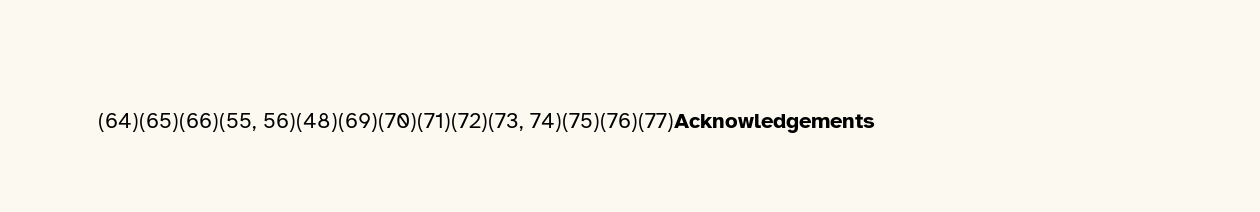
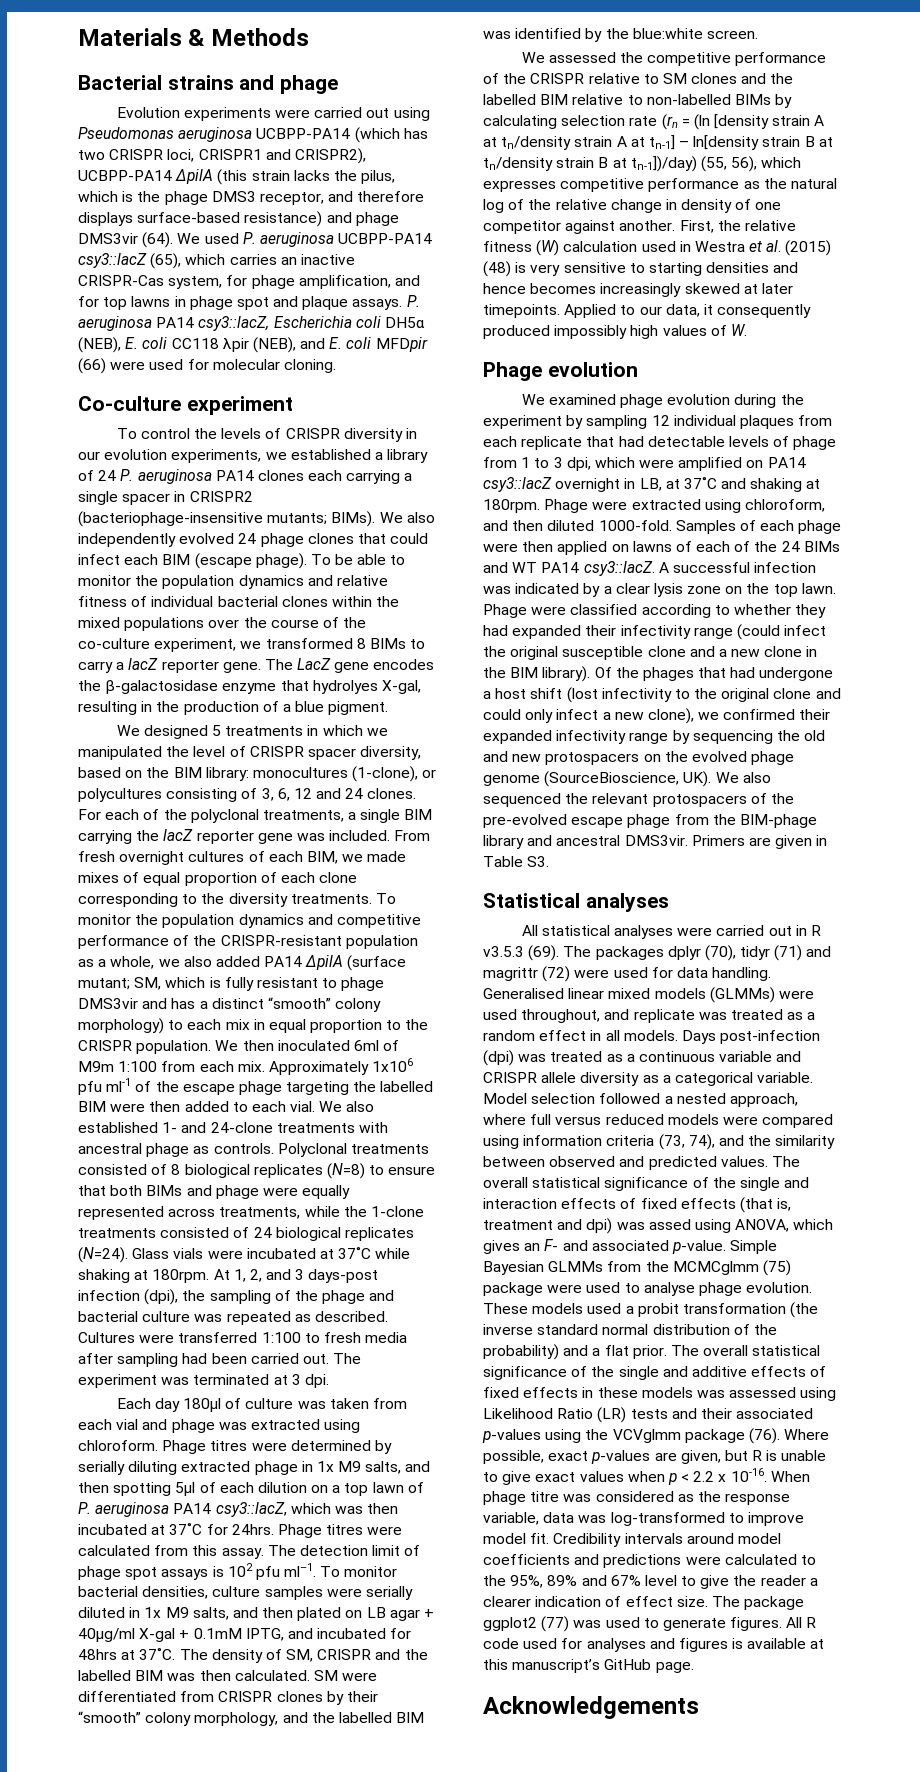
- (64)(65)(66)(55, 56)(48)(69)(70)(71)(72)(73, 74)(75)(76)(77)Acknowledgements
+ Materials & Methods
+ Bacterial strains and phage
+ Evolution experiments were carried out using Pseudomonas aeruginosa UCBPP-PA14 (which has two CRISPR loci, CRISPR1 and CRISPR2), UCBPP-PA14 ∆pilA (this strain lacks the pilus, which is the phage DMS3 receptor, and therefore displays surface-based resistance) and phage DMS3vir (64). We used P. aeruginosa UCBPP-PA14 csy3::lacZ (65), which carries an inactive CRISPR-Cas system, for phage amplification, and for top lawns in phage spot and plaque assays. P. aeruginosa PA14 csy3::lacZ, Escherichia coli DH5α (NEB), E. coli CC118 λpir (NEB), and E. coli MFDpir (66) were used for molecular cloning.
+ Co-culture experiment
+ To control the levels of CRISPR diversity in our evolution experiments, we established a library of 24 P. aeruginosa PA14 clones each carrying a single spacer in CRISPR2 (bacteriophage-insensitive mutants; BIMs). We also independently evolved 24 phage clones that could infect each BIM (escape phage). To be able to monitor the population dynamics and relative fitness of individual bacterial clones within the mixed populations over the course of the co-culture experiment, we transformed 8 BIMs to carry a lacZ reporter gene. The LacZ gene encodes the β-galactosidase enzyme that hydrolyes X-gal, resulting in the production of a blue pigment.
+ We designed 5 treatments in which we manipulated the level of CRISPR spacer diversity, based on the BIM library: monocultures (1-clone), or polycultures consisting of 3, 6, 12 and 24 clones. For each of the polyclonal treatments, a single BIM carrying the lacZ reporter gene was included. From fresh overnight cultures of each BIM, we made mixes of equal proportion of each clone corresponding to the diversity treatments. To monitor the population dynamics and competitive performance of the CRISPR-resistant population as a whole, we also added PA14 ∆pilA (surface mutant; SM, which is fully resistant to phage DMS3vir and has a distinct “smooth” colony morphology) to each mix in equal proportion to the CRISPR population. We then inoculated 6ml of M9m 1:100 from each mix. Approximately 1x106 pfu ml-1 of the escape phage targeting the labelled BIM were then added to each vial. We also established 1- and 24-clone treatments with ancestral phage as controls. Polyclonal treatments consisted of 8 biological replicates (N=8) to ensure that both BIMs and phage were equally represented across treatments, while the 1-clone treatments consisted of 24 biological replicates (N=24). Glass vials were incubated at 37˚C while shaking at 180rpm. At 1, 2, and 3 days-post infection (dpi), the sampling of the phage and bacterial culture was repeated as described. Cultures were transferred 1:100 to fresh media after sampling had been carried out. The experiment was terminated at 3 dpi.
+ Each day 180μl of culture was taken from each vial and phage was extracted using chloroform. Phage titres were determined by serially diluting extracted phage in 1x M9 salts, and then spotting 5μl of each dilution on a top lawn of P. aeruginosa PA14 csy3::lacZ, which was then incubated at 37˚C for 24hrs. Phage titres were calculated from this assay. The detection limit of phage spot assays is 102 pfu ml–1. To monitor bacterial densities, culture samples were serially diluted in 1x M9 salts, and then plated on LB agar + 40µg/ml X-gal + 0.1mM IPTG, and incubated for 48hrs at 37˚C. The density of SM, CRISPR and the labelled BIM was then calculated. SM were differentiated from CRISPR clones by their “smooth” colony morphology, and the labelled BIM was identified by the blue:white screen.
+ We assessed the competitive performance of the CRISPR relative to SM clones and the labelled BIM relative to non-labelled BIMs by calculating selection rate (rn = (ln [density strain A at tn/density strain A at tn-1] – ln[density strain B at tn/density strain B at tn-1])/day) (55, 56), which expresses competitive performance as the natural log of the relative change in density of one competitor against another. First, the relative fitness (W) calculation used in Westra et al. (2015) (48) is very sensitive to starting densities and hence becomes increasingly skewed at later timepoints. Applied to our data, it consequently produced impossibly high values of W.
+ Phage evolution
+ We examined phage evolution during the experiment by sampling 12 individual plaques from each replicate that had detectable levels of phage from 1 to 3 dpi, which were amplified on PA14 csy3::lacZ overnight in LB, at 37˚C and shaking at 180rpm. Phage were extracted using chloroform, and then diluted 1000-fold. Samples of each phage were then applied on lawns of each of the 24 BIMs and WT PA14 csy3::lacZ. A successful infection was indicated by a clear lysis zone on the top lawn. Phage were classified according to whether they had expanded their infectivity range (could infect the original susceptible clone and a new clone in the BIM library). Of the phages that had undergone a host shift (lost infectivity to the original clone and could only infect a new clone), we confirmed their expanded infectivity range by sequencing the old and new protospacers on the evolved phage genome (SourceBioscience, UK). We also sequenced the relevant protospacers of the pre-evolved escape phage from the BIM-phage library and ancestral DMS3vir. Primers are given in Table S3.
+ Statistical analyses
+ All statistical analyses were carried out in R v3.5.3 (69). The packages dplyr (70), tidyr (71) and magrittr (72) were used for data handling. Generalised linear mixed models (GLMMs) were used throughout, and replicate was treated as a random effect in all models. Days post-infection (dpi) was treated as a continuous variable and CRISPR allele diversity as a categorical variable. Model selection followed a nested approach, where full versus reduced models were compared using information criteria (73, 74), and the similarity between observed and predicted values. The overall statistical significance of the single and interaction effects of fixed effects (that is, treatment and dpi) was assed using ANOVA, which gives an F- and associated p-value. Simple Bayesian GLMMs from the MCMCglmm (75) package were used to analyse phage evolution. These models used a probit transformation (the inverse standard normal distribution of the probability) and a flat prior. The overall statistical significance of the single and additive effects of fixed effects in these models was assessed using Likelihood Ratio (LR) tests and their associated p-values using the VCVglmm package (76). Where possible, exact p-values are given, but R is unable to give exact values when p < 2.2 x 10-16. When phage titre was considered as the response variable, data was log-transformed to improve model fit. Credibility intervals around model coefficients and predictions were calculated to the 95%, 89% and 67% level to give the reader a clearer indication of effect size. The package ggplot2 (77) was used to generate figures. All R code used for analyses and figures is available at this manuscript’s GitHub page.
+ Acknowledgements

